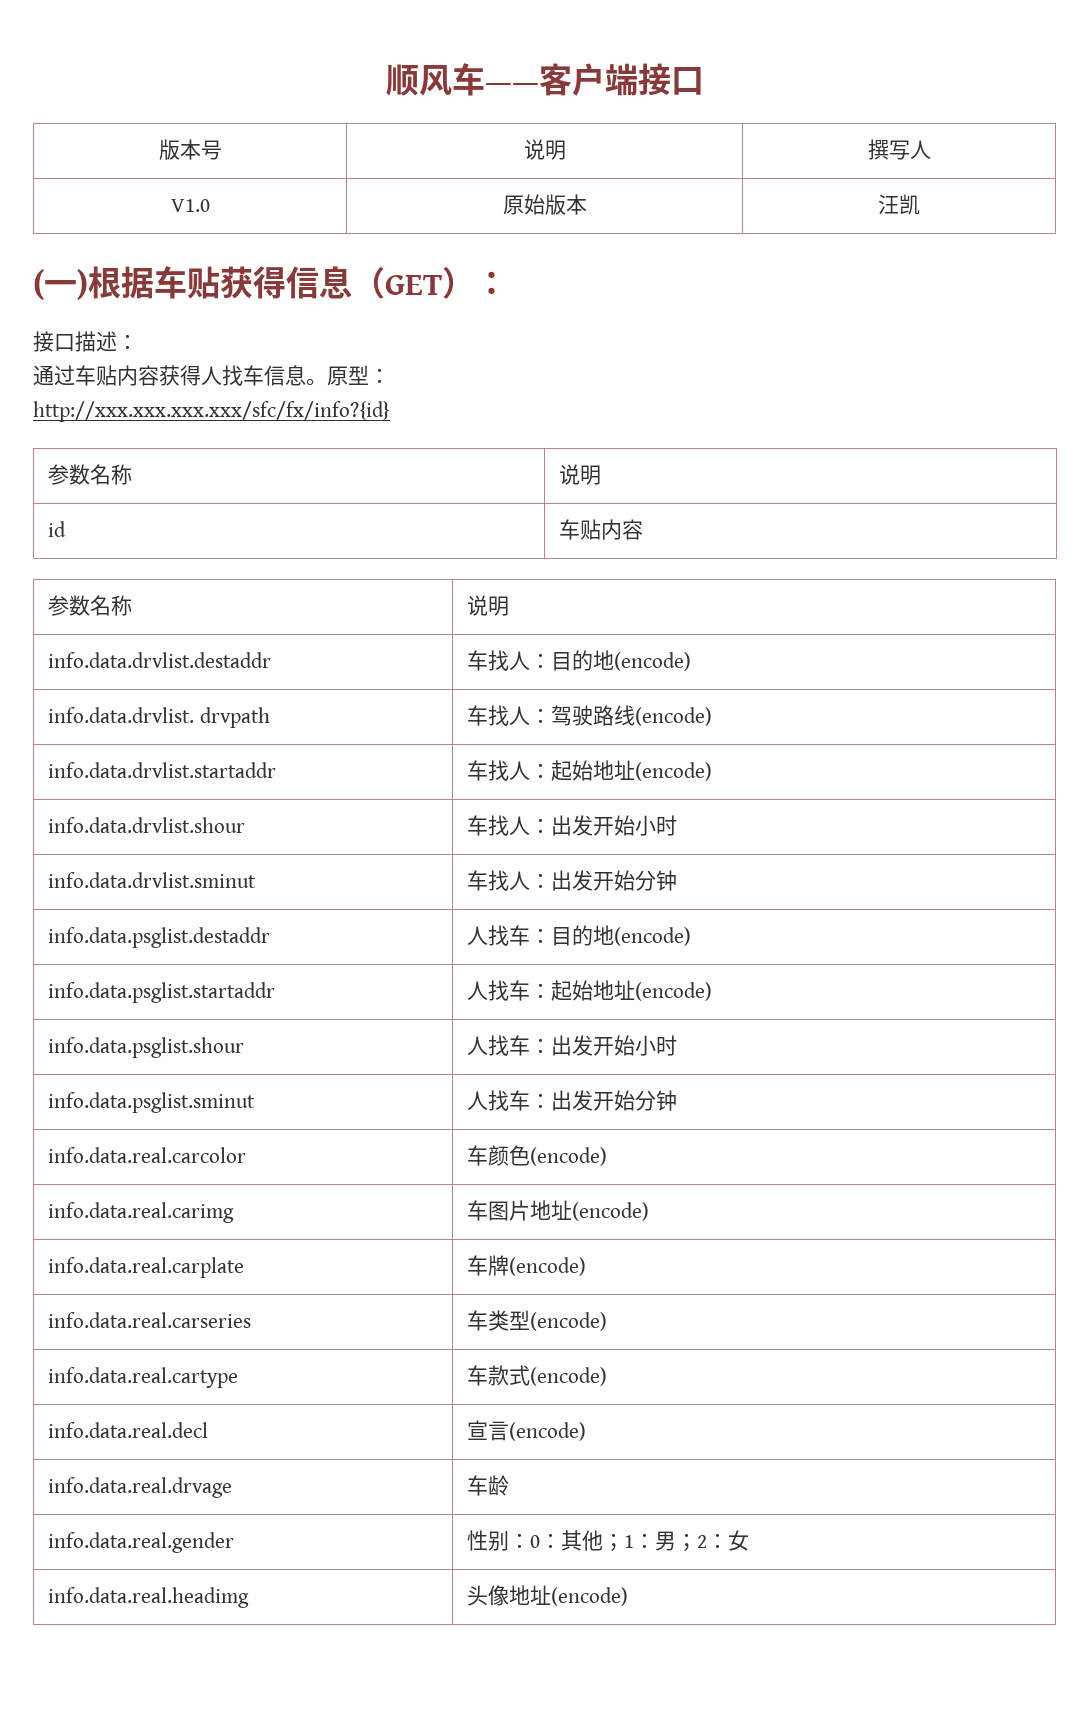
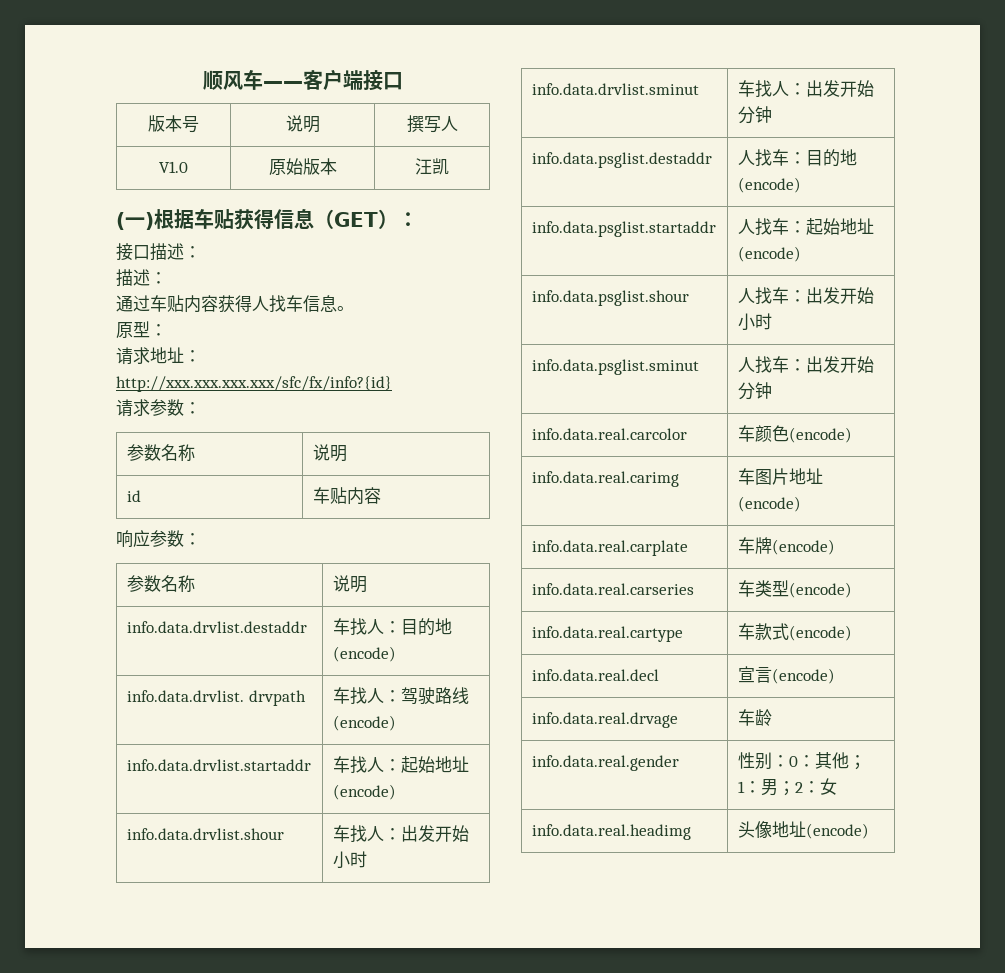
  接口描述：
+ 描述：
- 通过车贴内容获得人找车信息。原型：
+ 通过车贴内容获得人找车信息。
+ 原型：
+ 请求地址：
+ 请求参数：
+ 响应参数：

